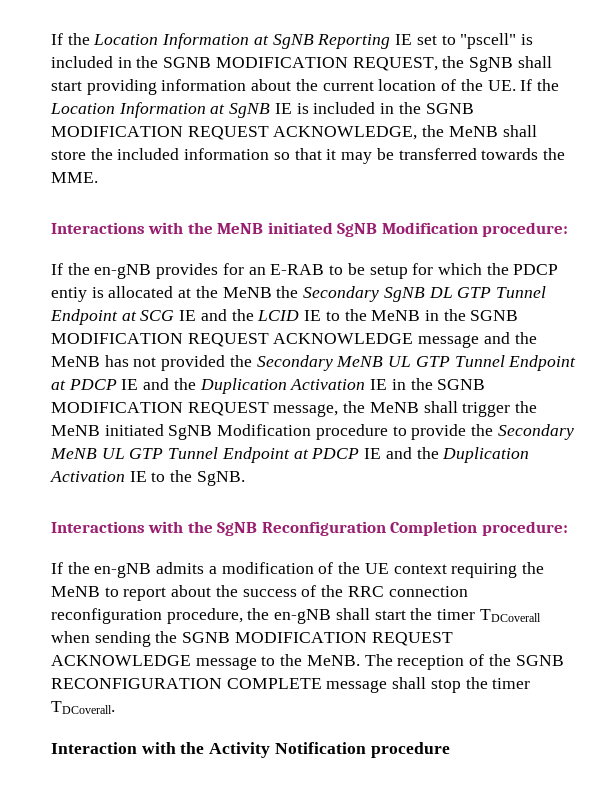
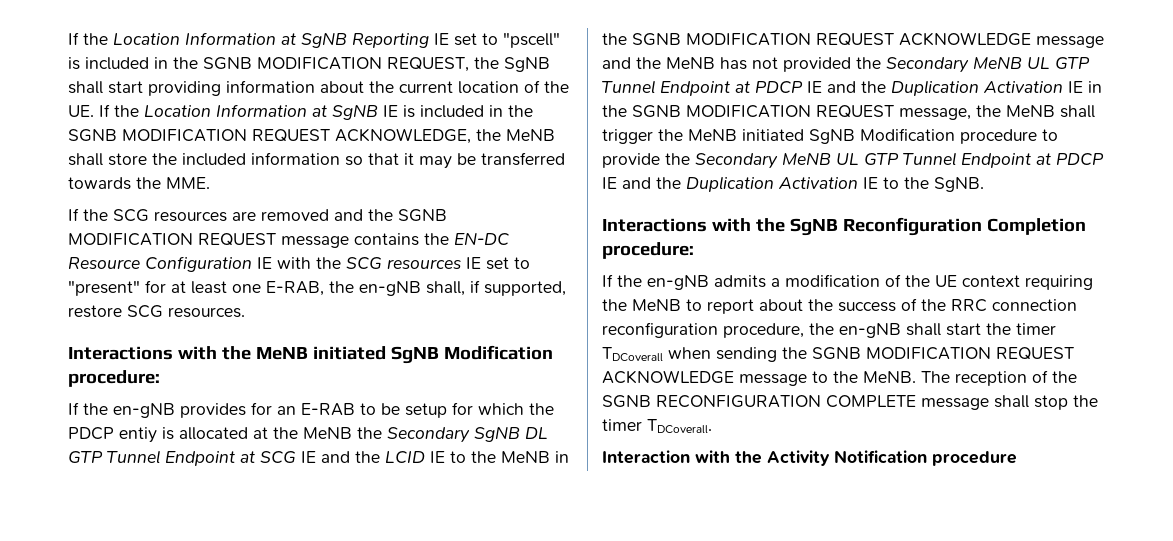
+ If the SCG resources are removed and the SGNB MODIFICATION REQUEST message contains the EN-DC Resource Configuration IE with the SCG resources IE set to "present" for at least one E-RAB, the en-gNB shall, if supported, restore SCG resources.

